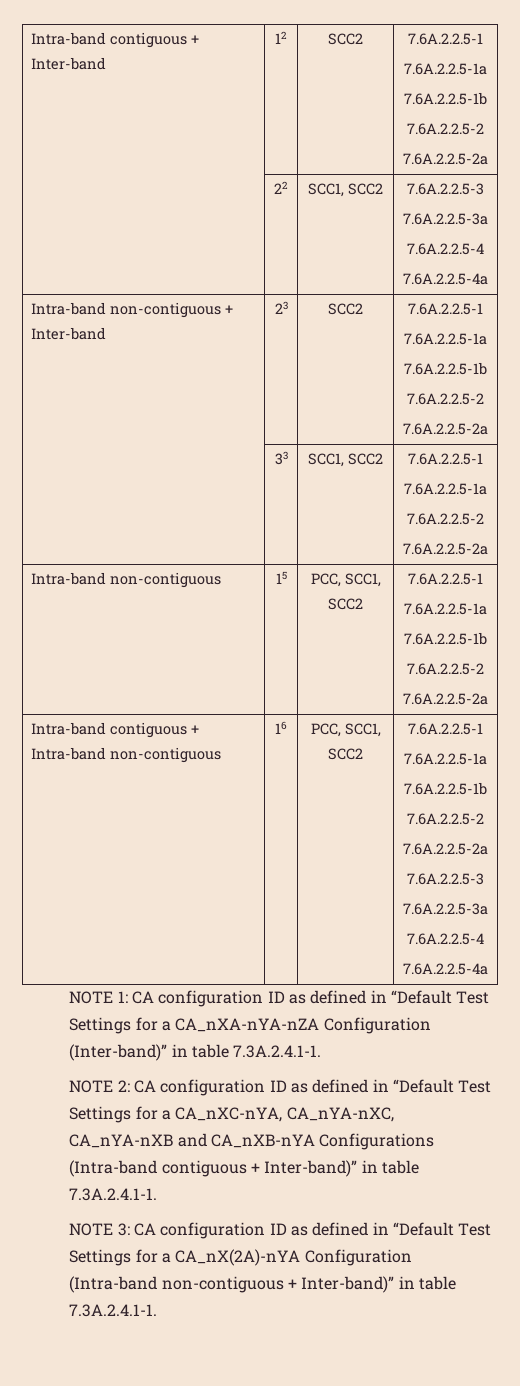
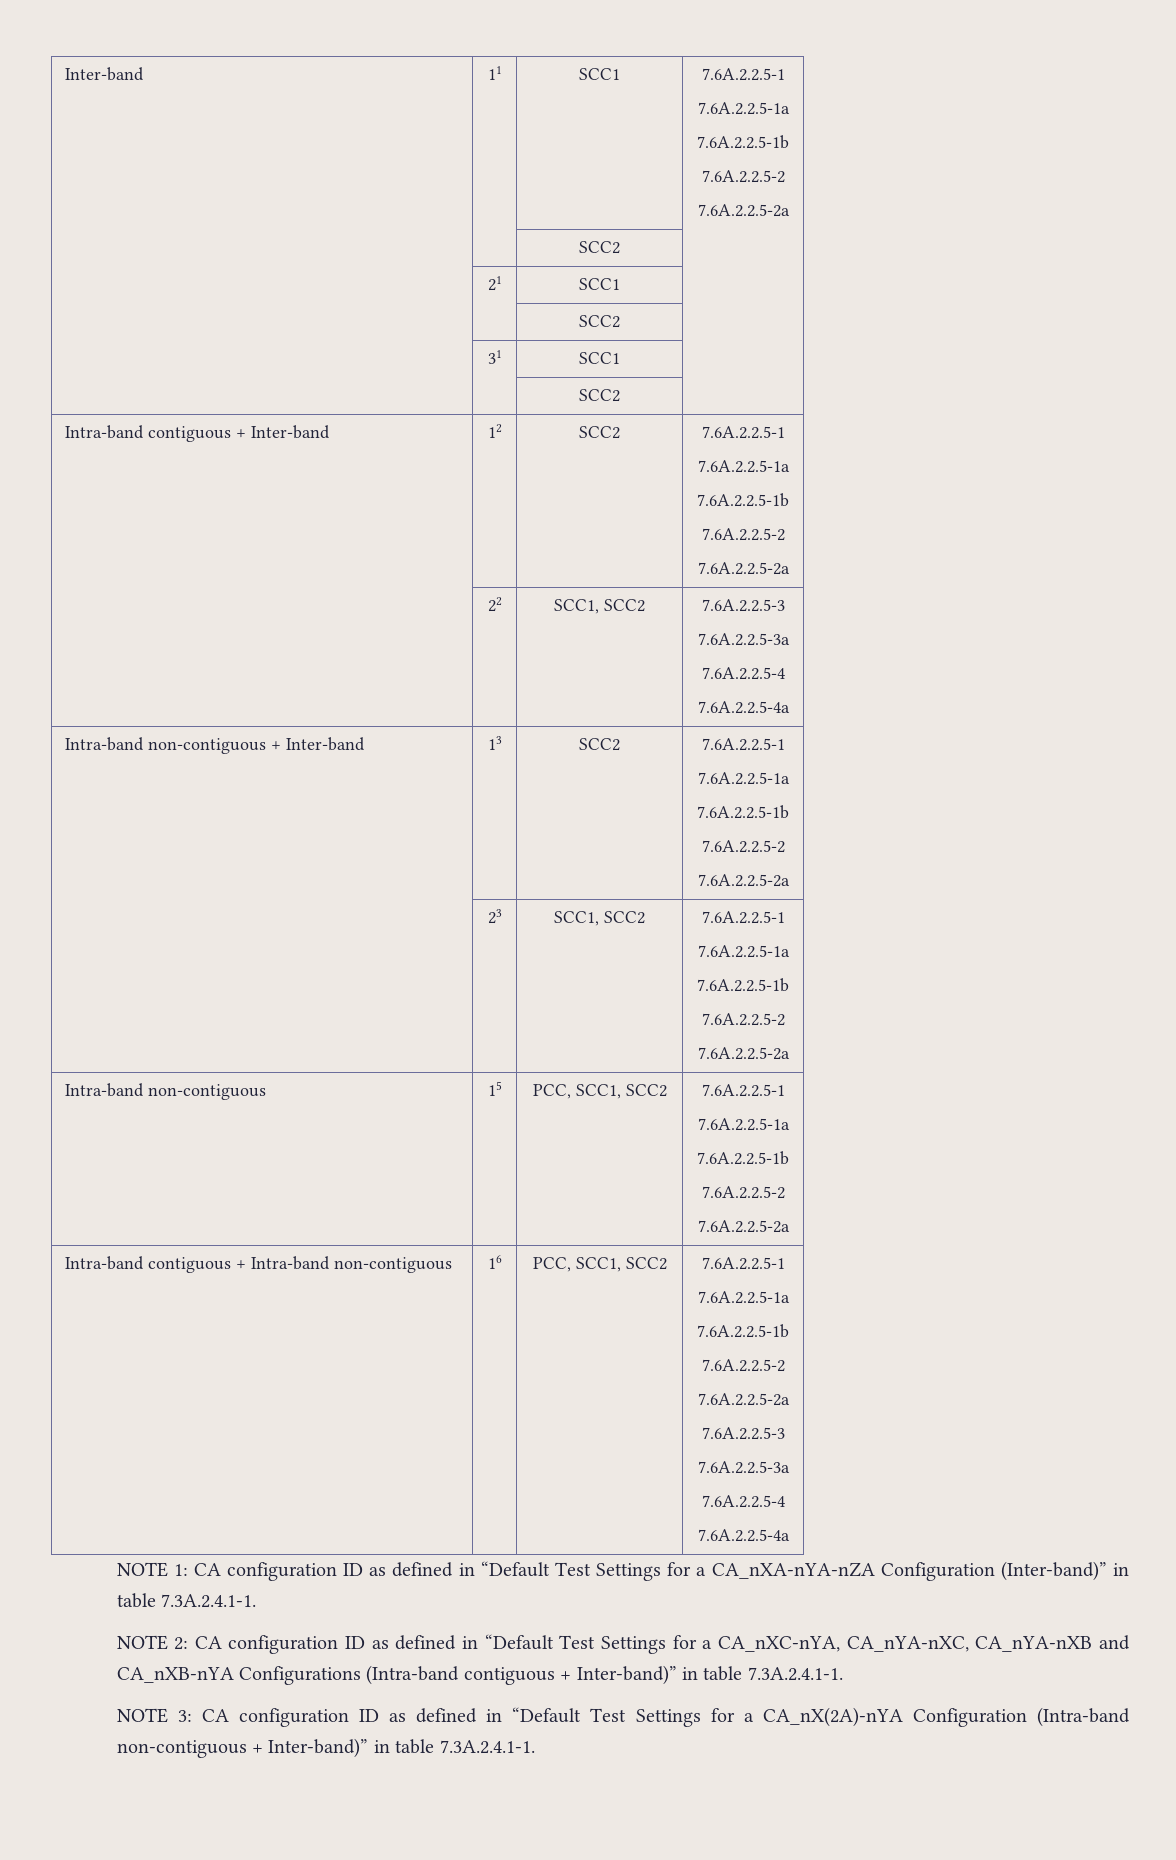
+ Inter-band | 11 | SCC1 | 7.6A.2.2.5-1
+ 7.6A.2.2.5-1a
+ 7.6A.2.2.5-1b
+ 7.6A.2.2.5-2
+ 7.6A.2.2.5-2a
+ | | SCC2 |
+ | 21 | SCC1 |
+ | | SCC2 |
+ | 31 | SCC1 |
+ | | SCC2 |
- Intra-band non-contiguous + Inter-band | 23 | SCC2 | 7.6A.2.2.5-1
+ Intra-band non-contiguous + Inter-band | 13 | SCC2 | 7.6A.2.2.5-1
  7.6A.2.2.5-1a
  7.6A.2.2.5-1b
  7.6A.2.2.5-2
  7.6A.2.2.5-2a
- | 33 | SCC1, SCC2 | 7.6A.2.2.5-1
+ | 23 | SCC1, SCC2 | 7.6A.2.2.5-1
  7.6A.2.2.5-1a
+ 7.6A.2.2.5-1b

